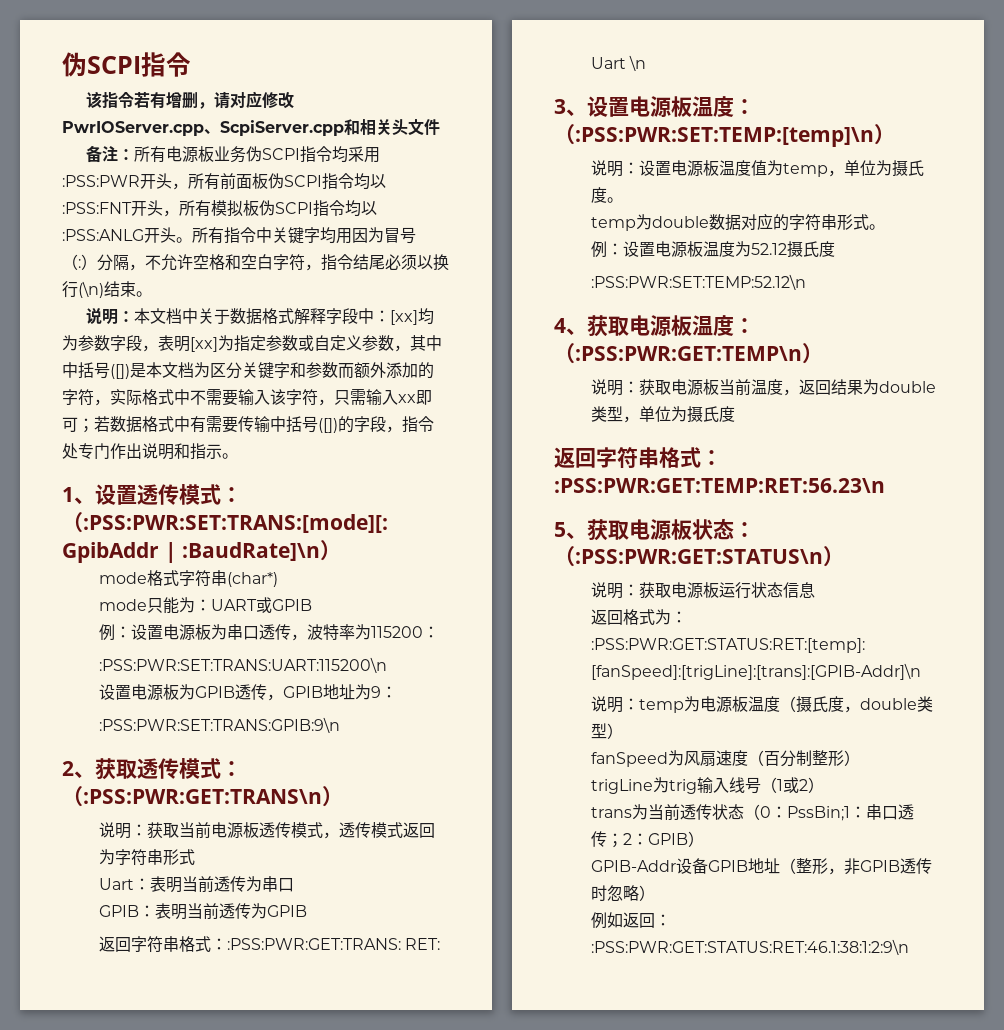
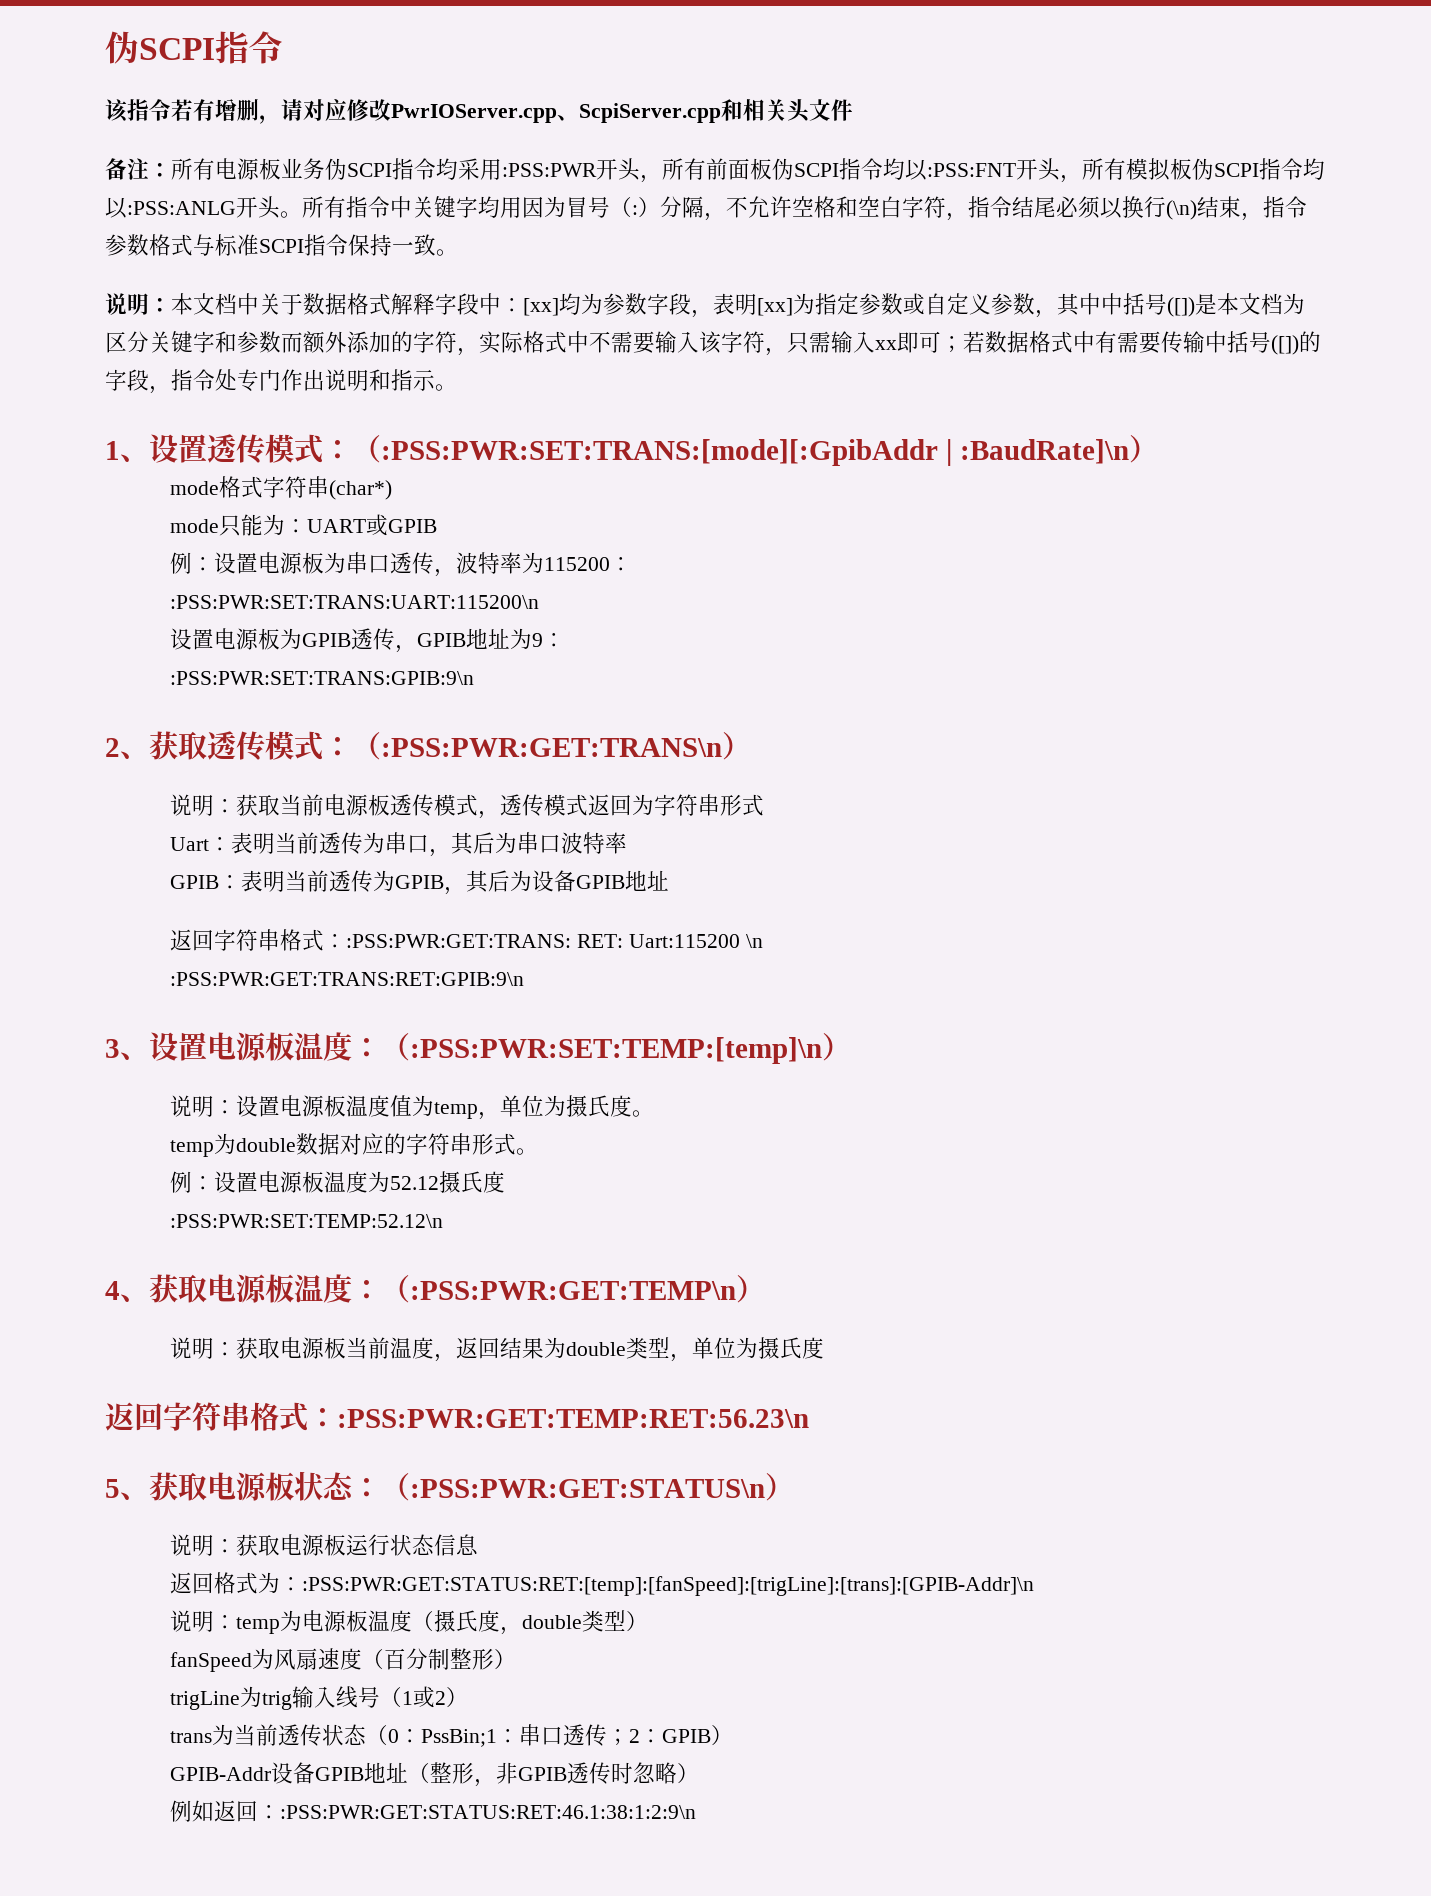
- 所有指令中关键字均用因为冒号（:）分隔，不允许空格和空白字符，指令结尾必须以换行(\n)结束。
+ 所有指令中关键字均用因为冒号（:）分隔，不允许空格和空白字符，指令结尾必须以换行(\n)结束，指令参数格式与标准SCPI指令保持一致。
- Uart：表明当前透传为串口
+ Uart：表明当前透传为串口，其后为串口波特率
- GPIB：表明当前透传为GPIB
+ GPIB：表明当前透传为GPIB，其后为设备GPIB地址
- 返回字符串格式：:PSS:PWR:GET:TRANS: RET: Uart \n
+ 返回字符串格式：:PSS:PWR:GET:TRANS: RET: Uart:115200 \n
+ :PSS:PWR:GET:TRANS:RET:GPIB:9\n

